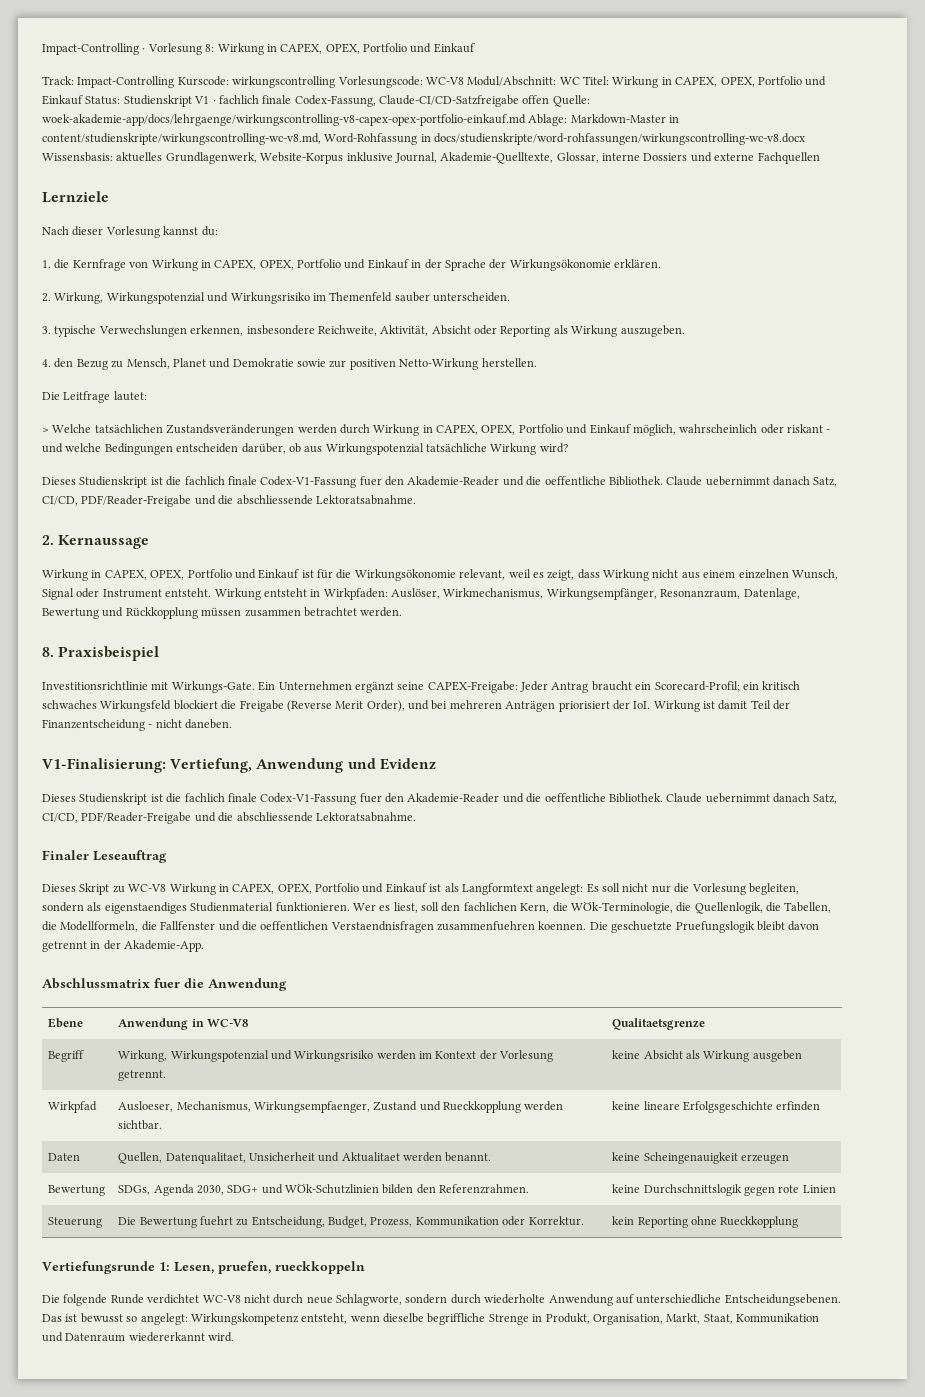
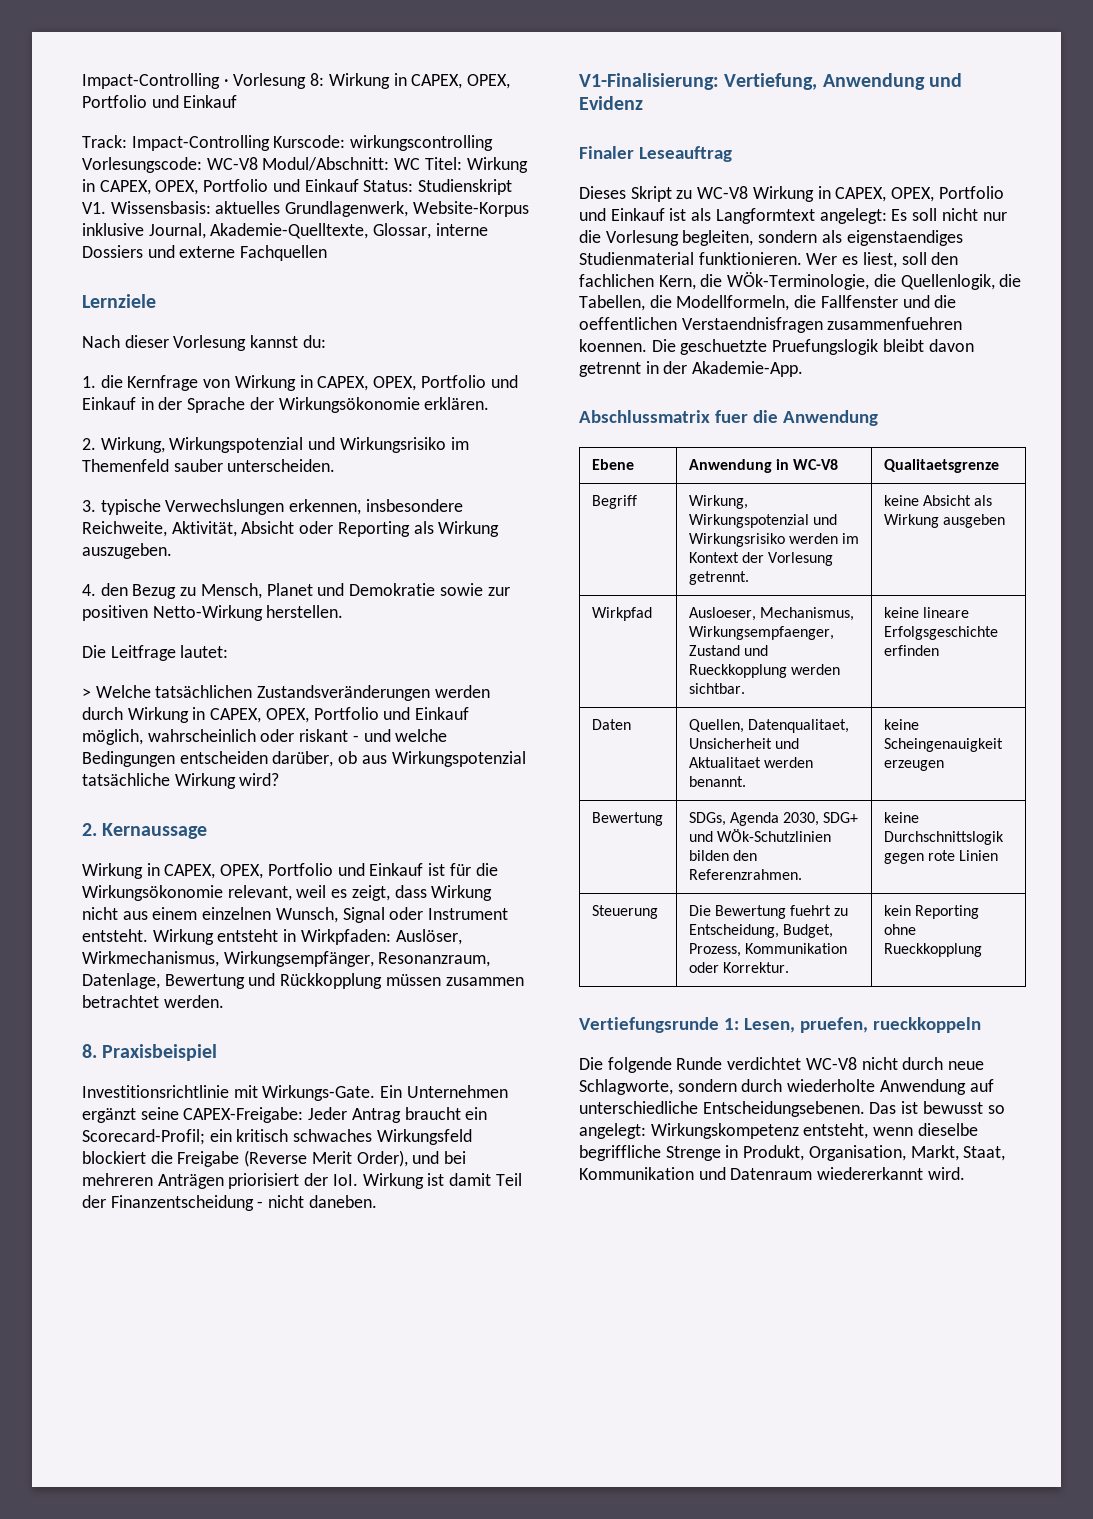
- Track: Impact-Controlling Kurscode: wirkungscontrolling Vorlesungscode: WC-V8 Modul/Abschnitt: WC Titel: Wirkung in CAPEX, OPEX, Portfolio und Einkauf Status: Studienskript V1 · fachlich finale Codex-Fassung, Claude-CI/CD-Satzfreigabe offen Quelle: woek-akademie-app/docs/lehrgaenge/wirkungscontrolling-v8-capex-opex-portfolio-einkauf.md Ablage: Markdown-Master in content/studienskripte/wirkungscontrolling-wc-v8.md, Word-Rohfassung in docs/studienskripte/word-rohfassungen/wirkungscontrolling-wc-v8.docx Wissensbasis: aktuelles Grundlagenwerk, Website-Korpus inklusive Journal, Akademie-Quelltexte, Glossar, interne Dossiers und externe Fachquellen
+ Track: Impact-Controlling Kurscode: wirkungscontrolling Vorlesungscode: WC-V8 Modul/Abschnitt: WC Titel: Wirkung in CAPEX, OPEX, Portfolio und Einkauf Status: Studienskript V1. Wissensbasis: aktuelles Grundlagenwerk, Website-Korpus inklusive Journal, Akademie-Quelltexte, Glossar, interne Dossiers und externe Fachquellen
  > Welche tatsächlichen Zustandsveränderungen werden durch Wirkung in CAPEX, OPEX, Portfolio und Einkauf möglich, wahrscheinlich oder riskant - und welche Bedingungen entscheiden darüber, ob aus Wirkungspotenzial tatsächliche Wirkung wird?
- Dieses Studienskript ist die fachlich finale Codex-V1-Fassung fuer den Akademie-Reader und die oeffentliche Bibliothek. Claude uebernimmt danach Satz, CI/CD, PDF/Reader-Freigabe und die abschliessende Lektoratsabnahme.
  V1-Finalisierung: Vertiefung, Anwendung und Evidenz
- Dieses Studienskript ist die fachlich finale Codex-V1-Fassung fuer den Akademie-Reader und die oeffentliche Bibliothek. Claude uebernimmt danach Satz, CI/CD, PDF/Reader-Freigabe und die abschliessende Lektoratsabnahme.

